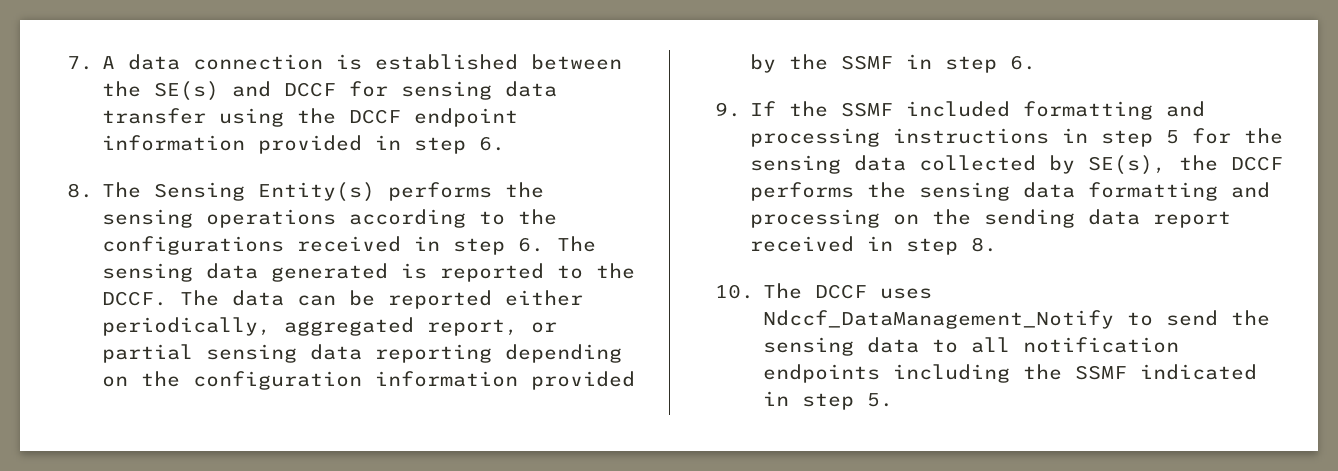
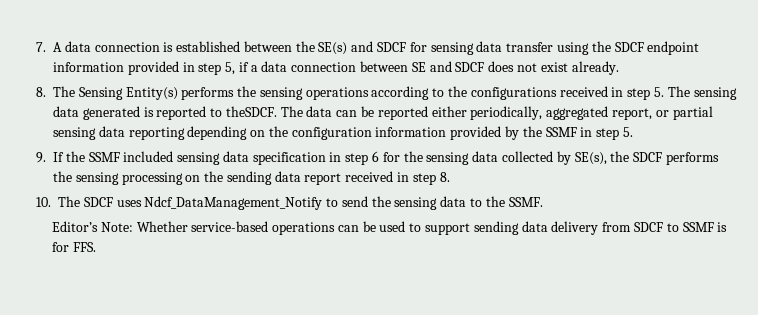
- 7. A data connection is established between the SE(s) and DCCF for sensing data transfer using the DCCF endpoint information provided in step 6.
+ 7. A data connection is established between the SE(s) and SDCF for sensing data transfer using the SDCF endpoint information provided in step 5, if a data connection between SE and SDCF does not exist already.
- 8. The Sensing Entity(s) performs the sensing operations according to the configurations received in step 6. The sensing data generated is reported to the DCCF.
+ 8. The Sensing Entity(s) performs the sensing operations according to the configurations received in step 5. The sensing data generated is reported to theSDCF.
- The data can be reported either periodically, aggregated report, or partial sensing data reporting depending on the configuration information provided by the SSMF in step 6.
+ The data can be reported either periodically, aggregated report, or partial sensing data reporting depending on the configuration information provided by the SSMF in step 5.
- 9. If the SSMF included formatting and processing instructions in step 5 for the sensing data collected by SE(s), the DCCF performs the sensing data formatting and processing on the sending data report received in step 8.
+ 9. If the SSMF included sensing data specification in step 6 for the sensing data collected by SE(s), the SDCF performs the sensing processing on the sending data report received in step 8.
- 10. The DCCF uses Ndccf_DataManagement_Notify to send the sensing data to all notification endpoints including the SSMF indicated in step 5.
+ 10. The SDCF uses Ndcf_DataManagement_Notify to send the sensing data to the SSMF.
+ Editor’s Note: Whether service-based operations can be used to support sending data delivery from SDCF to SSMF is for FFS.

